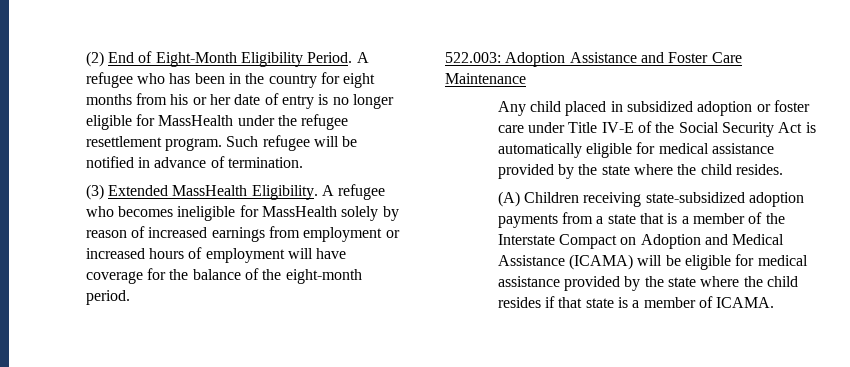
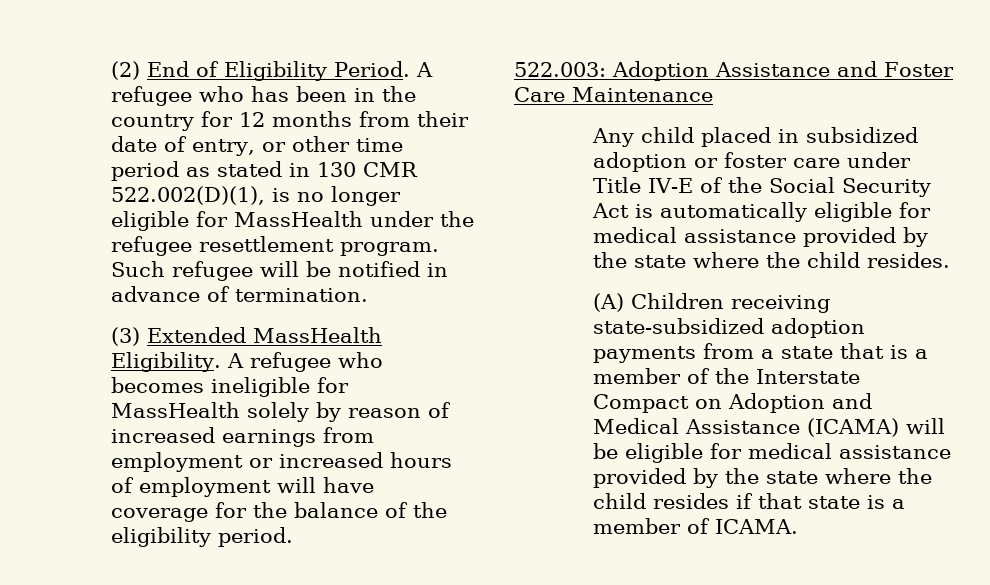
- (2) End of Eight-Month Eligibility Period.
+ (2) End of Eligibility Period.
- A refugee who has been in the country for eight months from his or her date of entry is no longer eligible for MassHealth under the refugee resettlement program.
+ A refugee who has been in the country for 12 months from their date of entry, or other time period as stated in 130 CMR 522.002(D)(1), is no longer eligible for MassHealth under the refugee resettlement program.
- A refugee who becomes ineligible for MassHealth solely by reason of increased earnings from employment or increased hours of employment will have coverage for the balance of the eight-month period.
+ A refugee who becomes ineligible for MassHealth solely by reason of increased earnings from employment or increased hours of employment will have coverage for the balance of the eligibility period.

